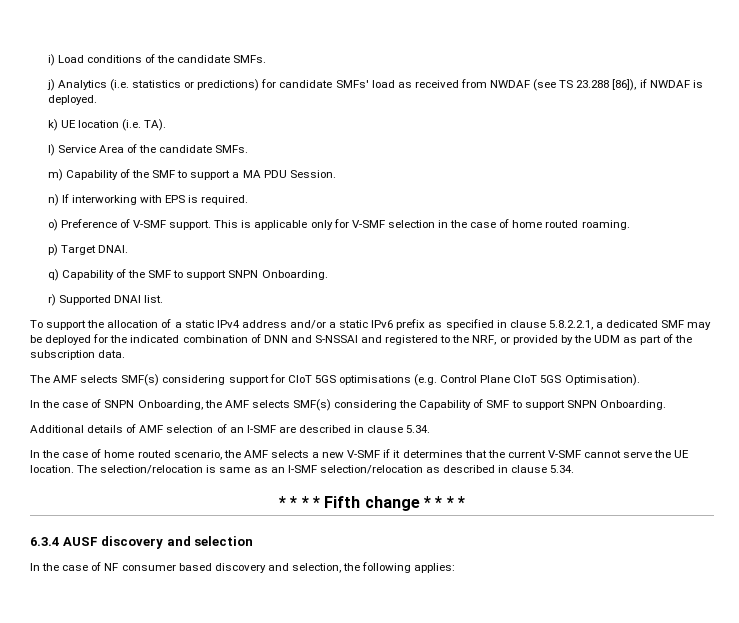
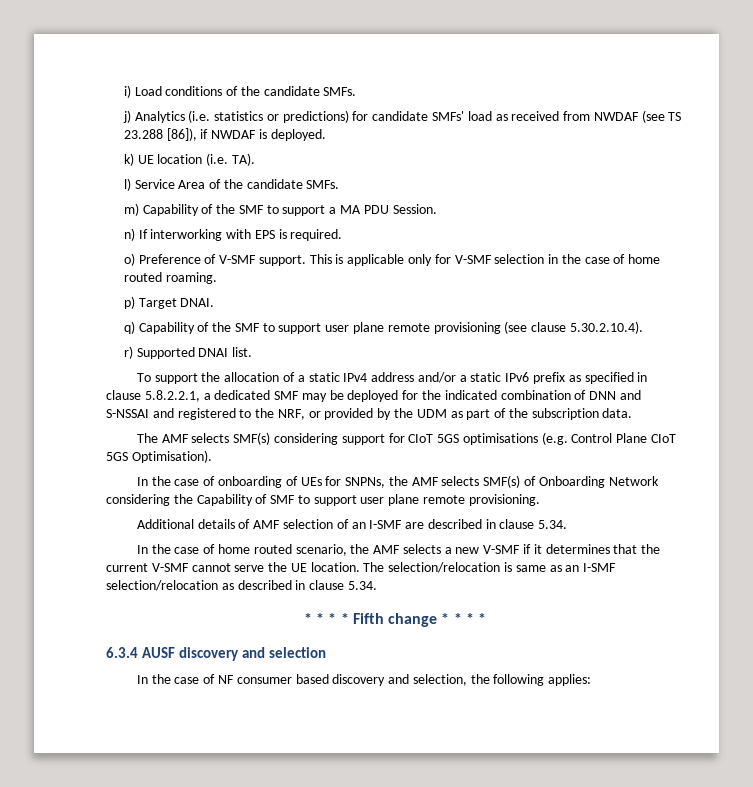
- q) Capability of the SMF to support SNPN Onboarding.
+ q) Capability of the SMF to support user plane remote provisioning (see clause 5.30.2.10.4).
- In the case of SNPN Onboarding, the AMF selects SMF(s) considering the Capability of SMF to support SNPN Onboarding.
+ In the case of onboarding of UEs for SNPNs, the AMF selects SMF(s) of Onboarding Network considering the Capability of SMF to support user plane remote provisioning.

